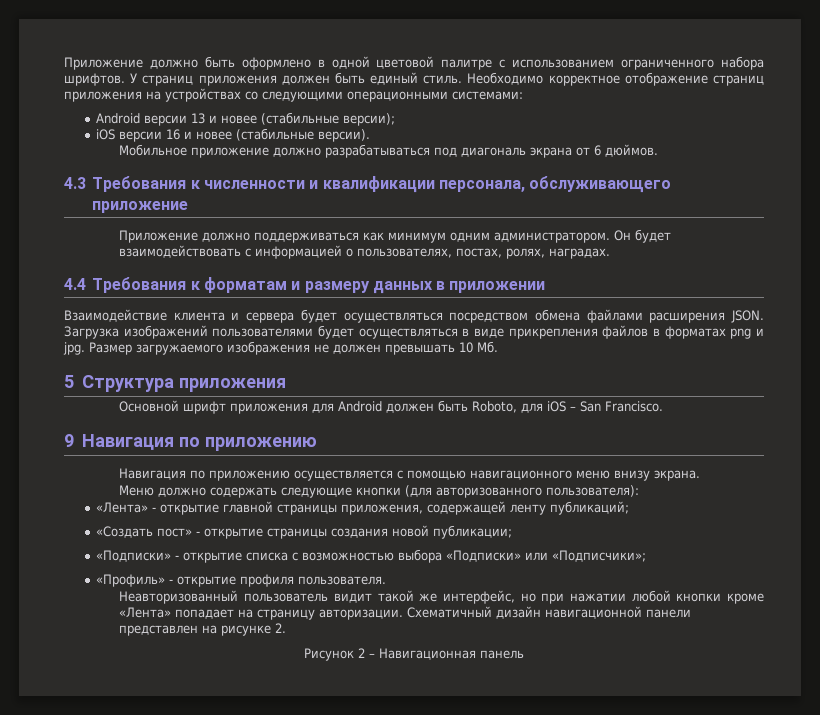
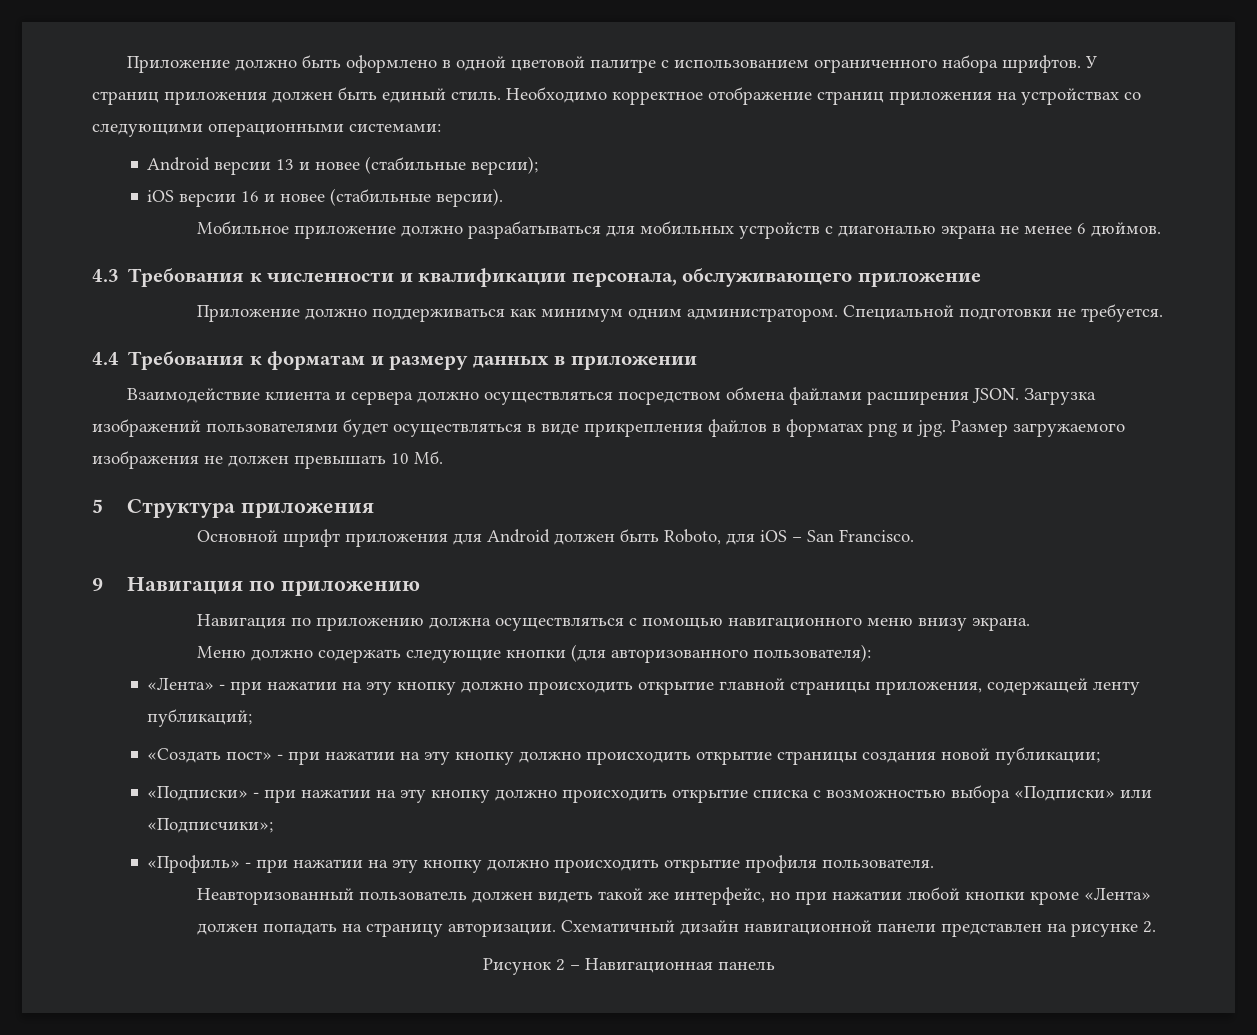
- Мобильное приложение должно разрабатываться под диагональ экрана от 6 дюймов.
+ Мобильное приложение должно разрабатываться для мобильных устройств с диагональю экрана не менее 6 дюймов.
- Он будет взаимодействовать с информацией о пользователях, постах, ролях, наградах.
+ Специальной подготовки не требуется.
- Взаимодействие клиента и сервера будет осуществляться посредством обмена файлами расширения JSON.
+ Взаимодействие клиента и сервера должно осуществляться посредством обмена файлами расширения JSON.
- Навигация по приложению осуществляется с помощью навигационного меню внизу экрана.
+ Навигация по приложению должна осуществляться с помощью навигационного меню внизу экрана.
- «Лента» - открытие главной страницы приложения, содержащей ленту публикаций;
+ «Лента» - при нажатии на эту кнопку должно происходить открытие главной страницы приложения, содержащей ленту публикаций;
- «Создать пост» - открытие страницы создания новой публикации;
+ «Создать пост» - при нажатии на эту кнопку должно происходить открытие страницы создания новой публикации;
- «Подписки» - открытие списка с возможностью выбора «Подписки» или «Подписчики»;
+ «Подписки» - при нажатии на эту кнопку должно происходить открытие списка с возможностью выбора «Подписки» или «Подписчики»;
- «Профиль» - открытие профиля пользователя.
+ «Профиль» - при нажатии на эту кнопку должно происходить открытие профиля пользователя.
- Неавторизованный пользователь видит такой же интерфейс, но при нажатии любой кнопки кроме «Лента» попадает на страницу авторизации.
+ Неавторизованный пользователь должен видеть такой же интерфейс, но при нажатии любой кнопки кроме «Лента» должен попадать на страницу авторизации.

